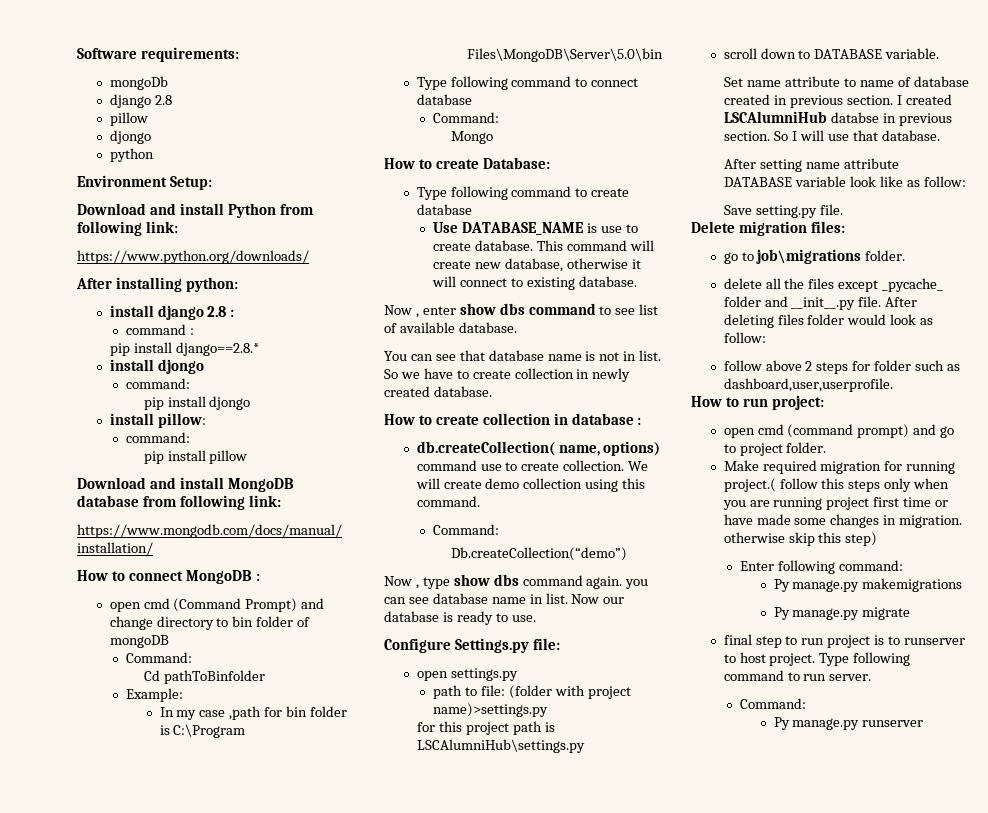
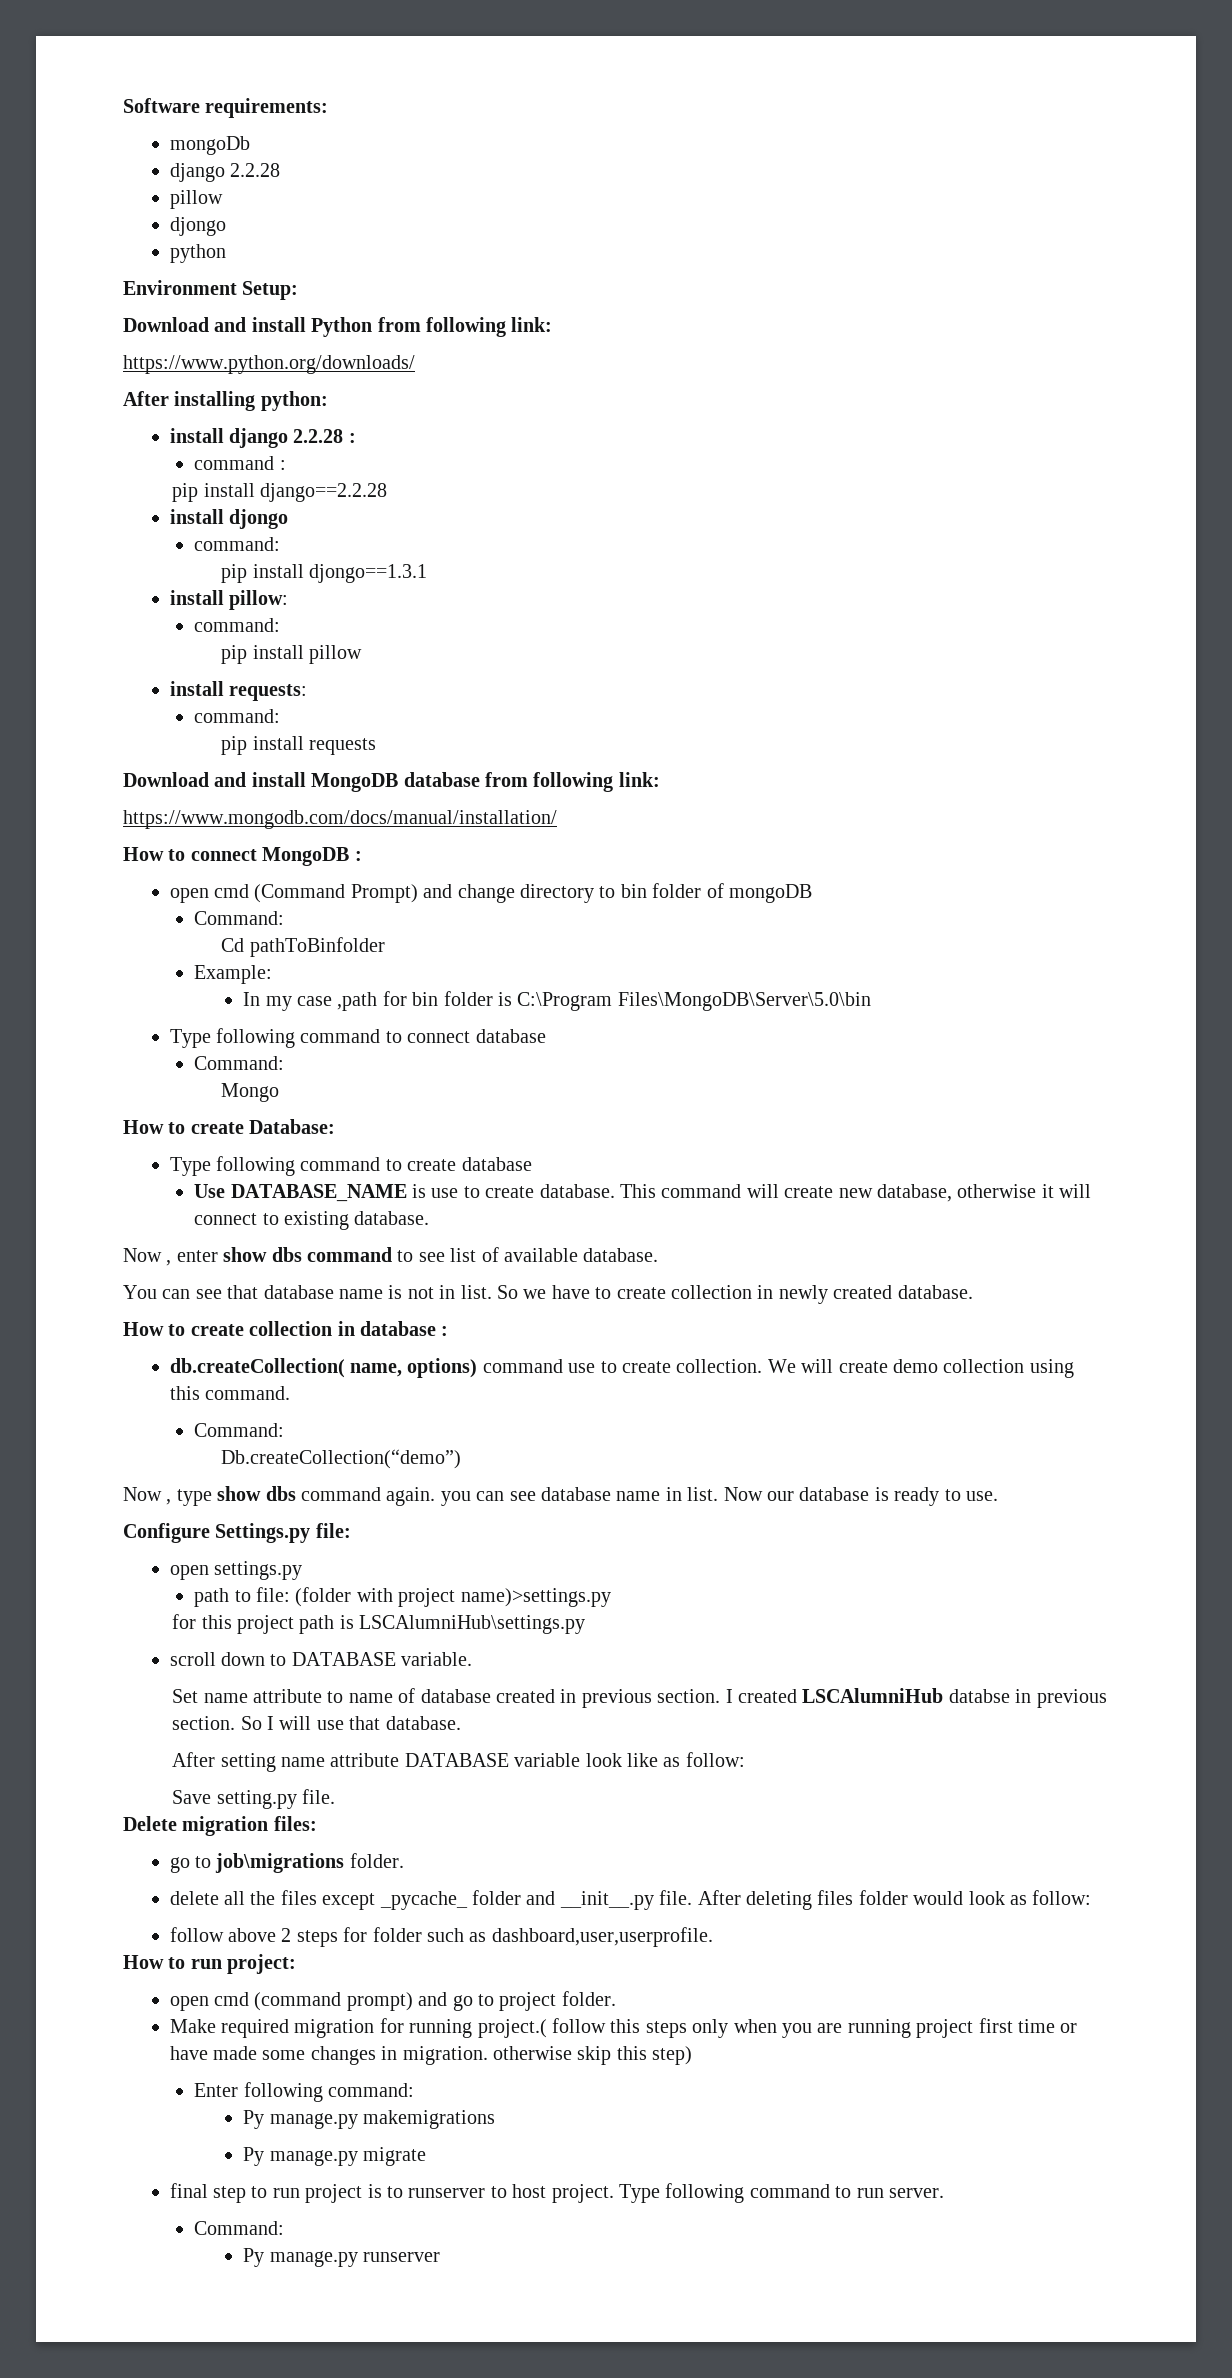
  mongoDb
- django 2.8
+ django 2.2.28
- install django 2.8 :
+ install django 2.2.28 :
- pip install django==2.8.*
+ pip install django==2.2.28
- pip install djongo
+ pip install djongo==1.3.1
+ install requests:
+ command:
+ pip install requests

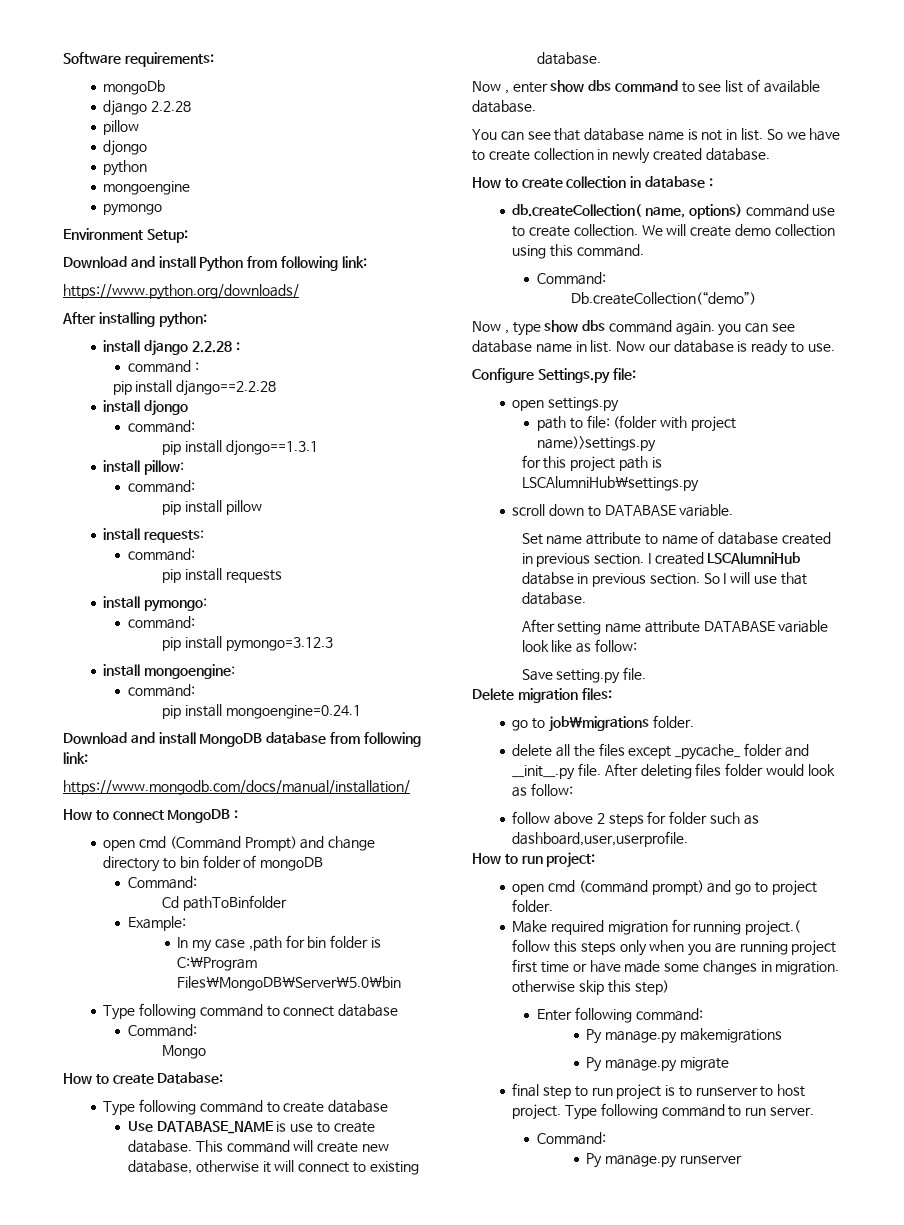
+ mongoengine
+ pymongo
+ install pymongo:
+ command:
+ pip install pymongo=3.12.3
+ install mongoengine:
+ command:
+ pip install mongoengine=0.24.1

